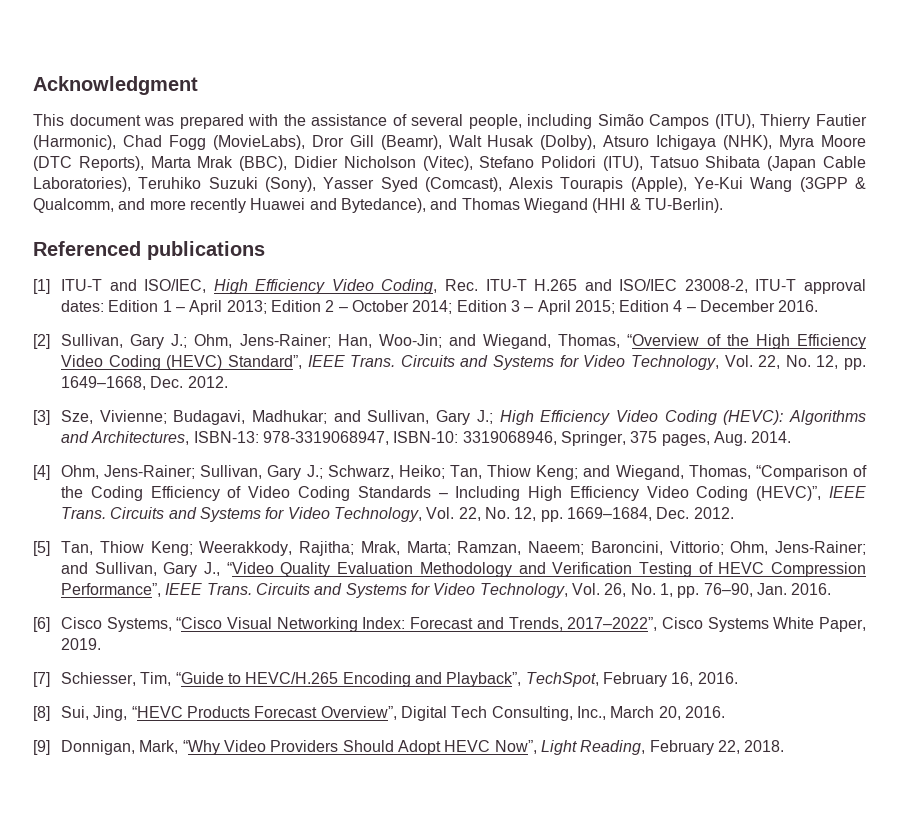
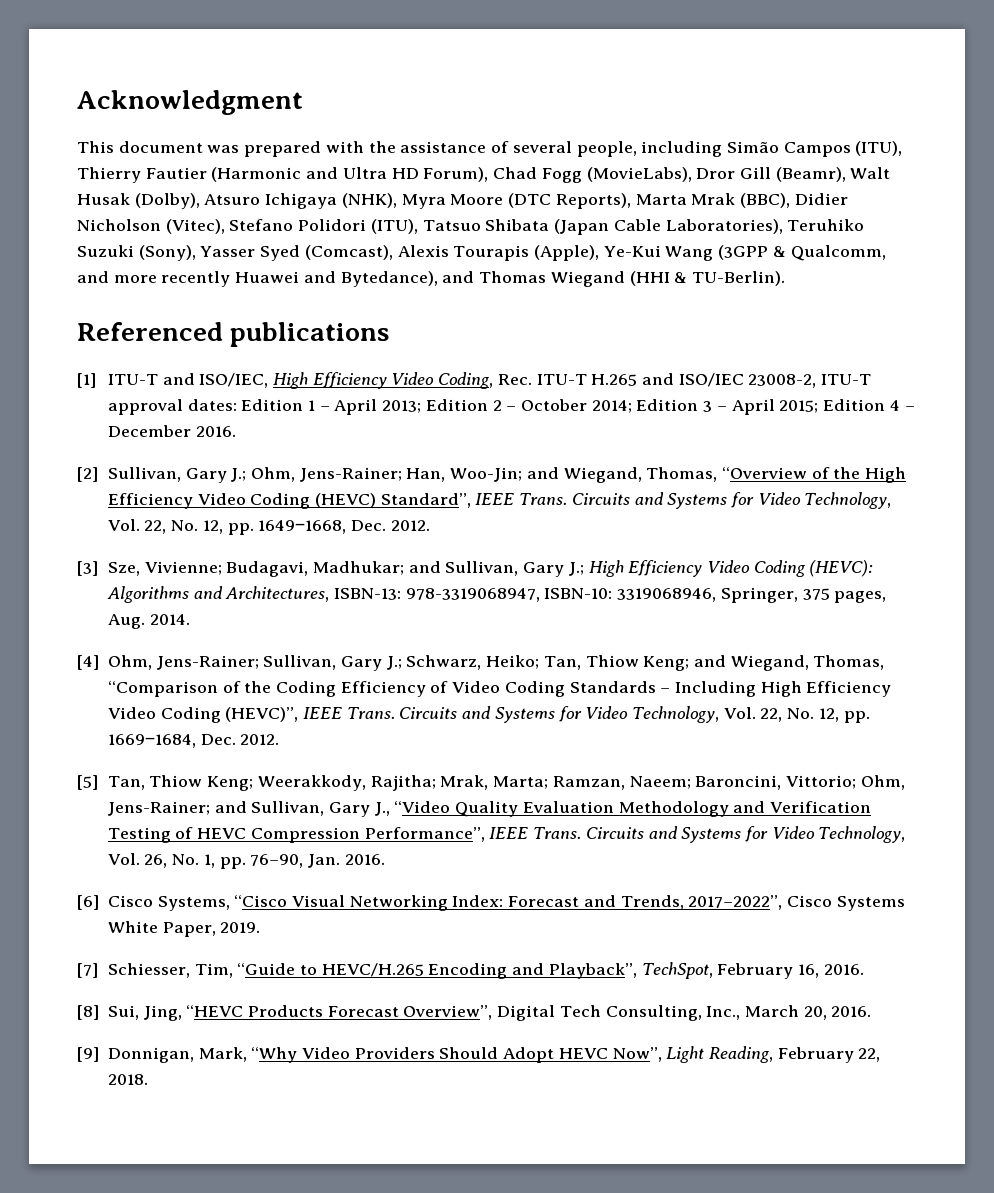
- This document was prepared with the assistance of several people, including Simão Campos (ITU), Thierry Fautier (Harmonic), Chad Fogg (MovieLabs), Dror Gill (Beamr), Walt Husak (Dolby), Atsuro Ichigaya (NHK), Myra Moore (DTC Reports), Marta Mrak (BBC), Didier Nicholson (Vitec), Stefano Polidori (ITU), Tatsuo Shibata (Japan Cable Laboratories), Teruhiko Suzuki (Sony), Yasser Syed (Comcast), Alexis Tourapis (Apple), Ye-Kui Wang (3GPP & Qualcomm, and more recently Huawei and Bytedance), and Thomas Wiegand (HHI & TU-Berlin).
+ This document was prepared with the assistance of several people, including Simão Campos (ITU), Thierry Fautier (Harmonic and Ultra HD Forum), Chad Fogg (MovieLabs), Dror Gill (Beamr), Walt Husak (Dolby), Atsuro Ichigaya (NHK), Myra Moore (DTC Reports), Marta Mrak (BBC), Didier Nicholson (Vitec), Stefano Polidori (ITU), Tatsuo Shibata (Japan Cable Laboratories), Teruhiko Suzuki (Sony), Yasser Syed (Comcast), Alexis Tourapis (Apple), Ye-Kui Wang (3GPP & Qualcomm, and more recently Huawei and Bytedance), and Thomas Wiegand (HHI & TU-Berlin).

